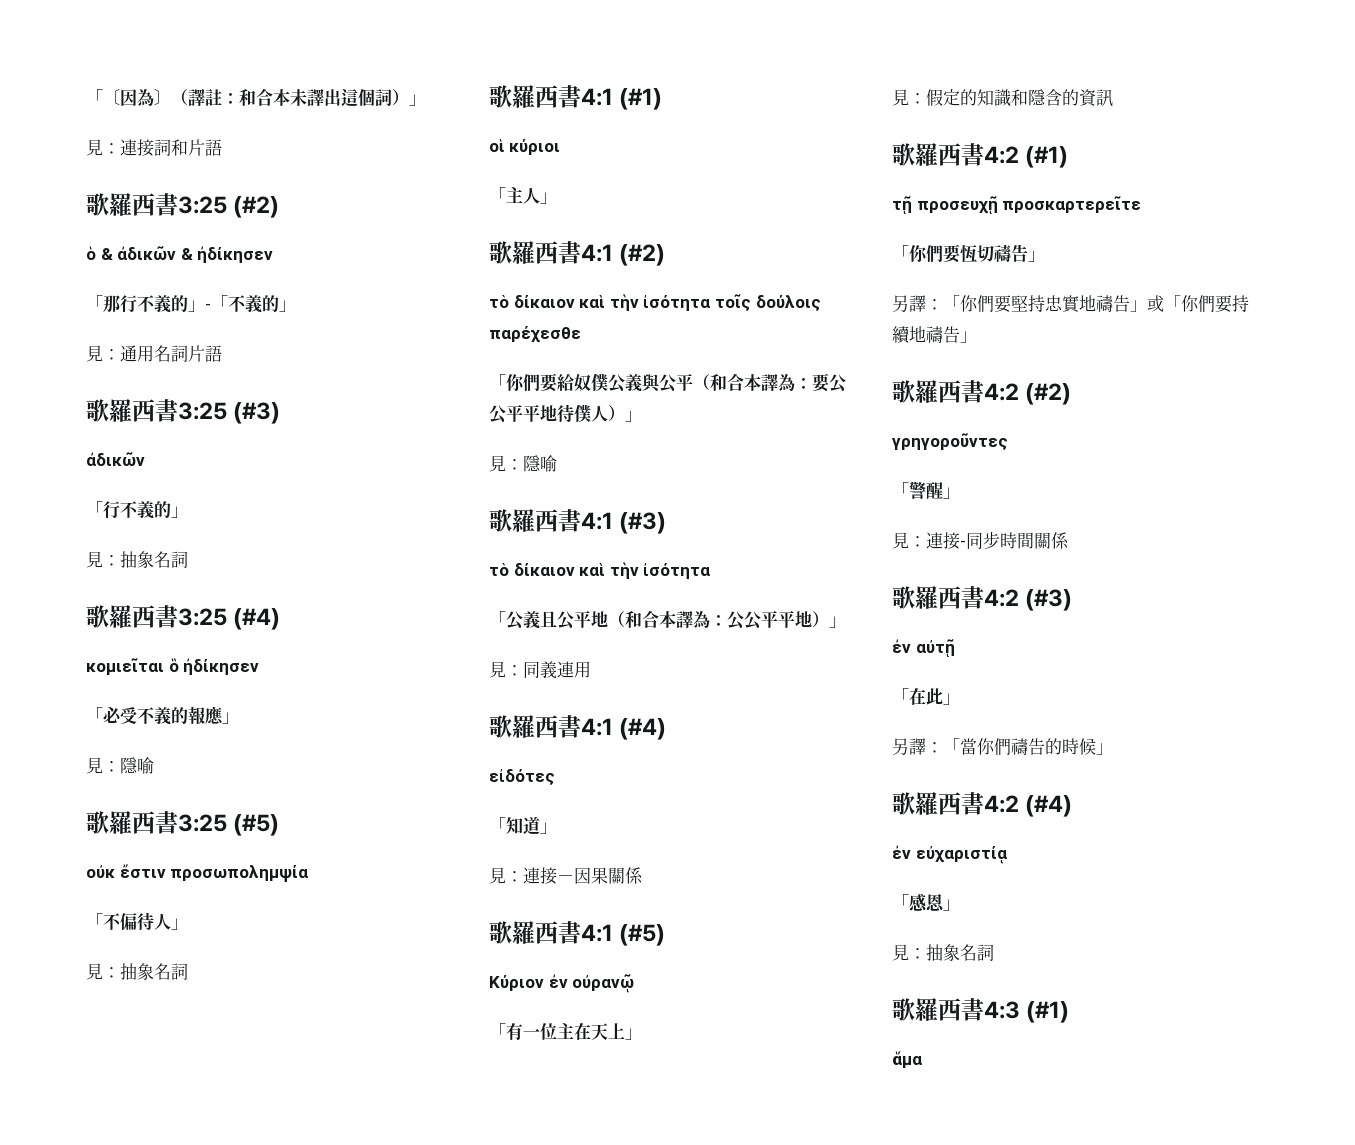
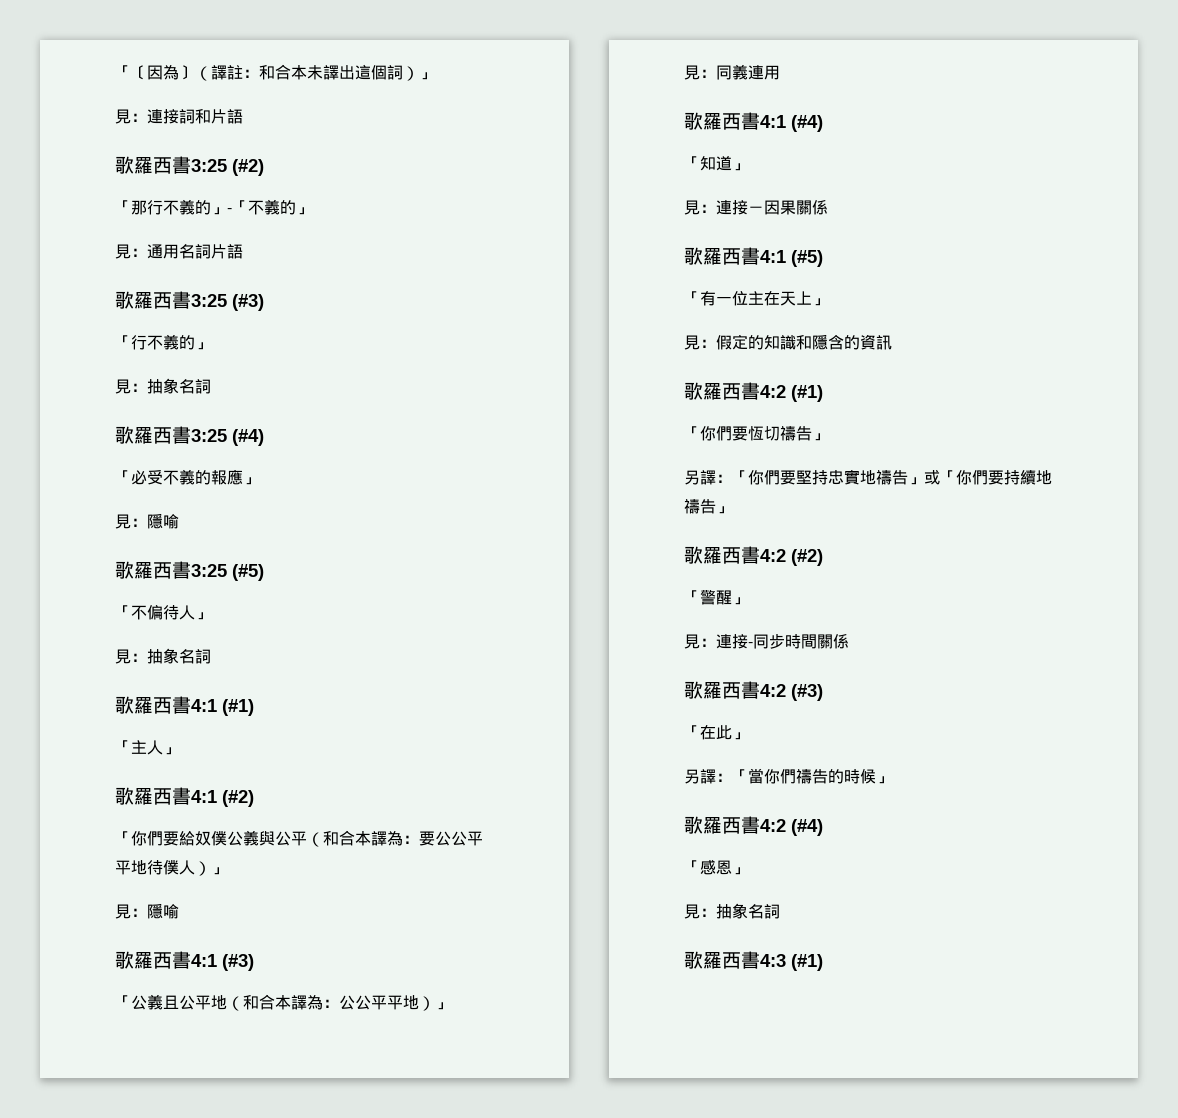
- ὁ & ἀδικῶν & ἠδίκησεν
  歌羅西書3:25 (#3)
- ἀδικῶν
- κομιεῖται ὃ ἠδίκησεν
- οὐκ ἔστιν προσωπολημψία
- οἱ κύριοι
- τὸ δίκαιον καὶ τὴν ἰσότητα τοῖς δούλοις παρέχεσθε
  歌羅西書4:1 (#3)
- τὸ δίκαιον καὶ τὴν ἰσότητα
- εἰδότες
- Κύριον ἐν οὐρανῷ
- τῇ προσευχῇ προσκαρτερεῖτε
- γρηγοροῦντες
- ἐν αὐτῇ
- ἐν εὐχαριστίᾳ
- ἅμα

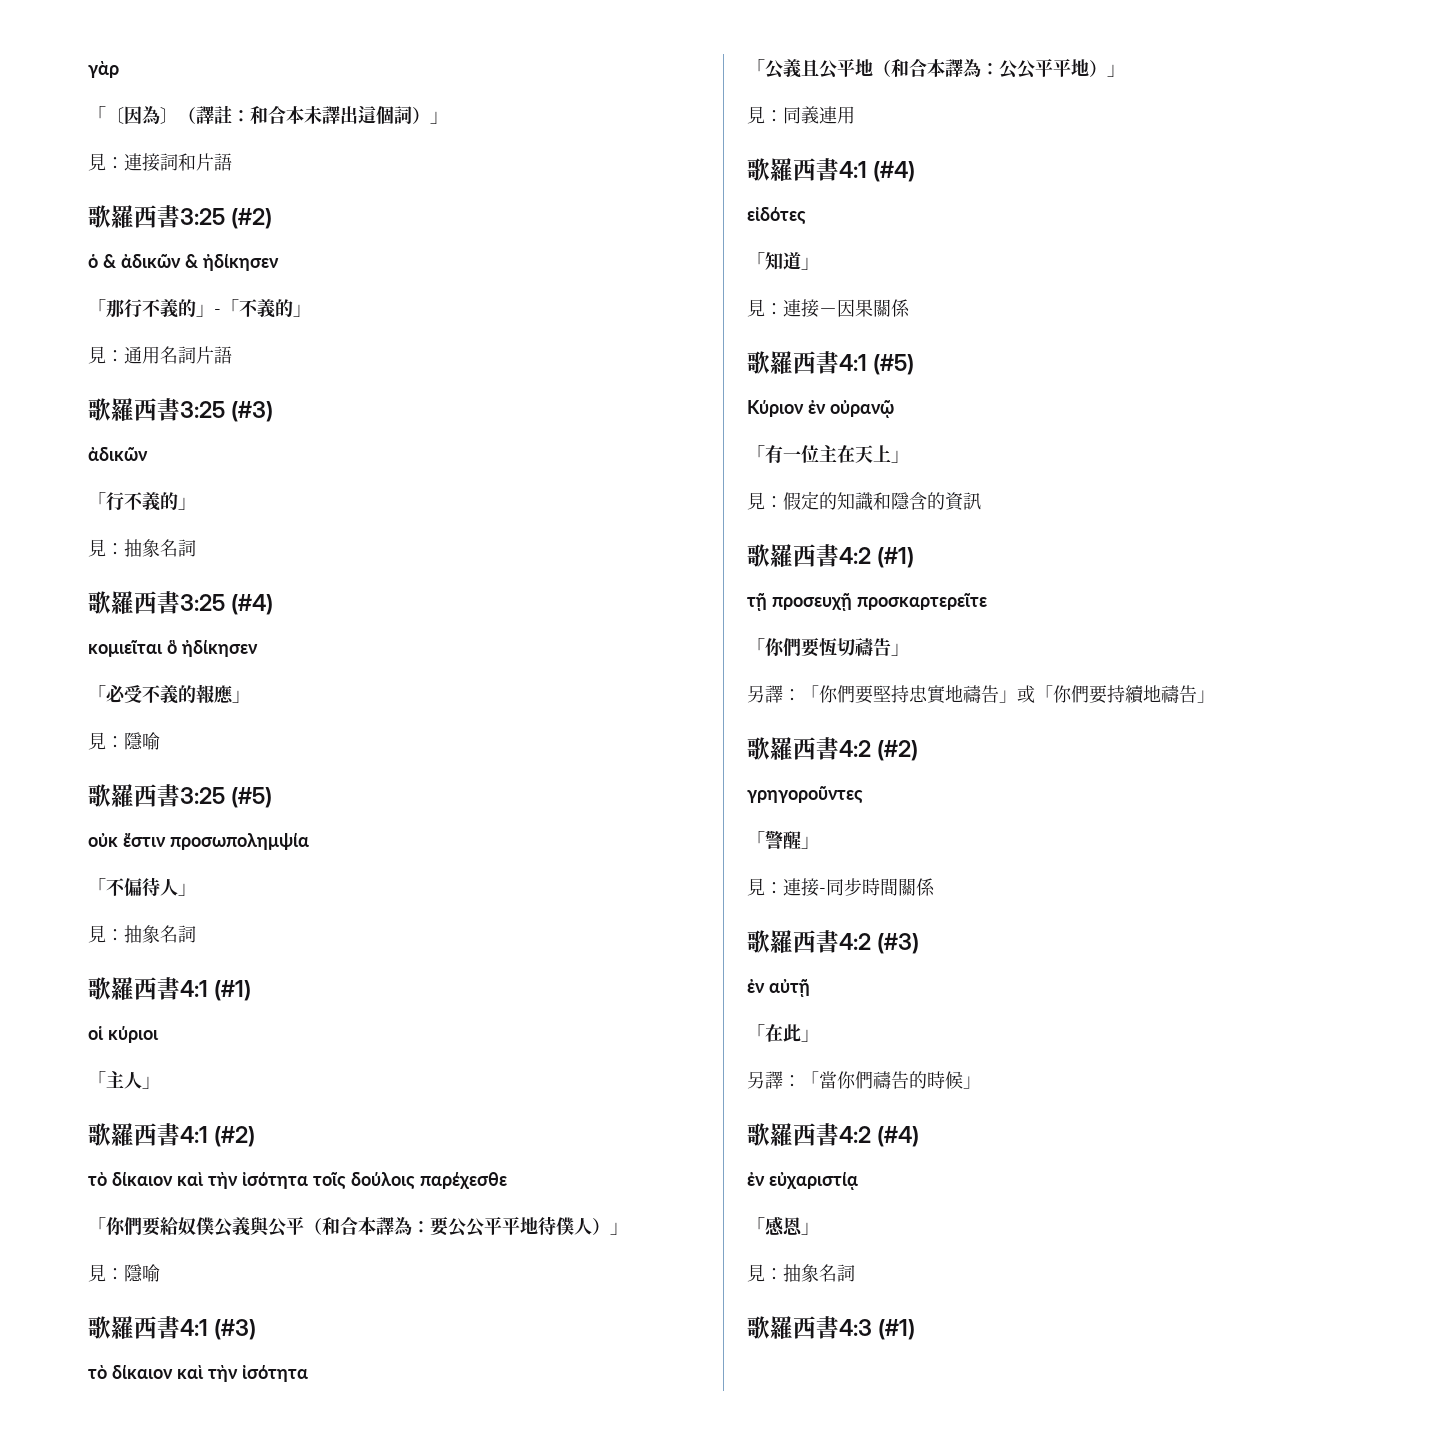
+ γὰρ
+ ὁ & ἀδικῶν & ἠδίκησεν
  歌羅西書3:25 (#3)
+ ἀδικῶν
+ κομιεῖται ὃ ἠδίκησεν
+ οὐκ ἔστιν προσωπολημψία
+ οἱ κύριοι
+ τὸ δίκαιον καὶ τὴν ἰσότητα τοῖς δούλοις παρέχεσθε
  歌羅西書4:1 (#3)
+ τὸ δίκαιον καὶ τὴν ἰσότητα
+ εἰδότες
+ Κύριον ἐν οὐρανῷ
+ τῇ προσευχῇ προσκαρτερεῖτε
+ γρηγοροῦντες
+ ἐν αὐτῇ
+ ἐν εὐχαριστίᾳ

